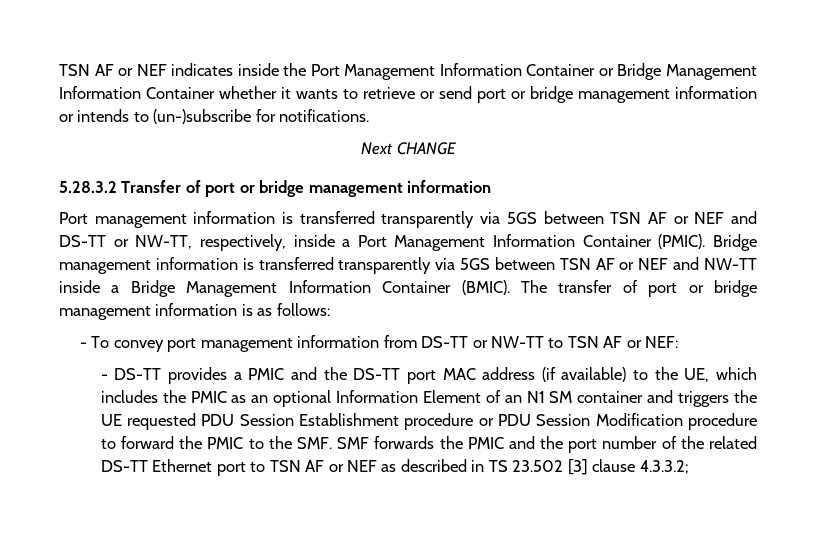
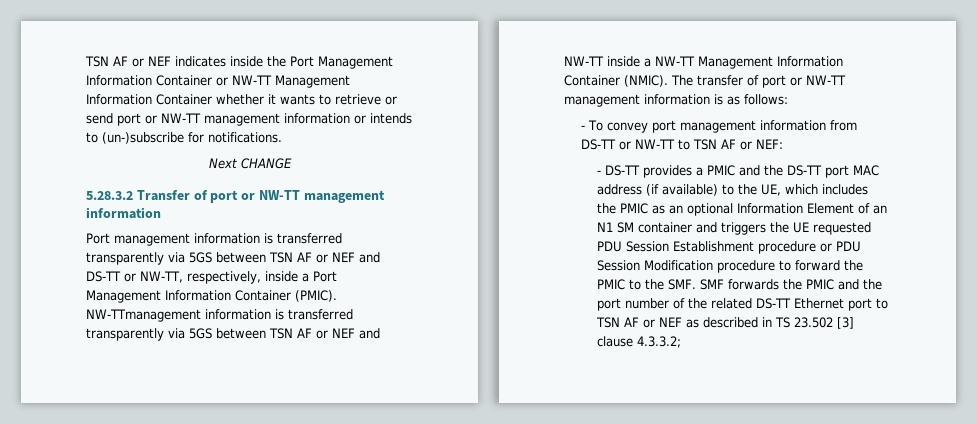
- TSN AF or NEF indicates inside the Port Management Information Container or Bridge Management Information Container whether it wants to retrieve or send port or bridge management information or intends to (un-)subscribe for notifications.
+ TSN AF or NEF indicates inside the Port Management Information Container or NW-TT Management Information Container whether it wants to retrieve or send port or NW-TT management information or intends to (un-)subscribe for notifications.
- 5.28.3.2 Transfer of port or bridge management information
+ 5.28.3.2 Transfer of port or NW-TT management information
- Bridge management information is transferred transparently via 5GS between TSN AF or NEF and NW-TT inside a Bridge Management Information Container (BMIC).
+ NW-TTmanagement information is transferred transparently via 5GS between TSN AF or NEF and NW-TT inside a NW-TT Management Information Container (NMIC).
- The transfer of port or bridge management information is as follows:
+ The transfer of port or NW-TT management information is as follows:

